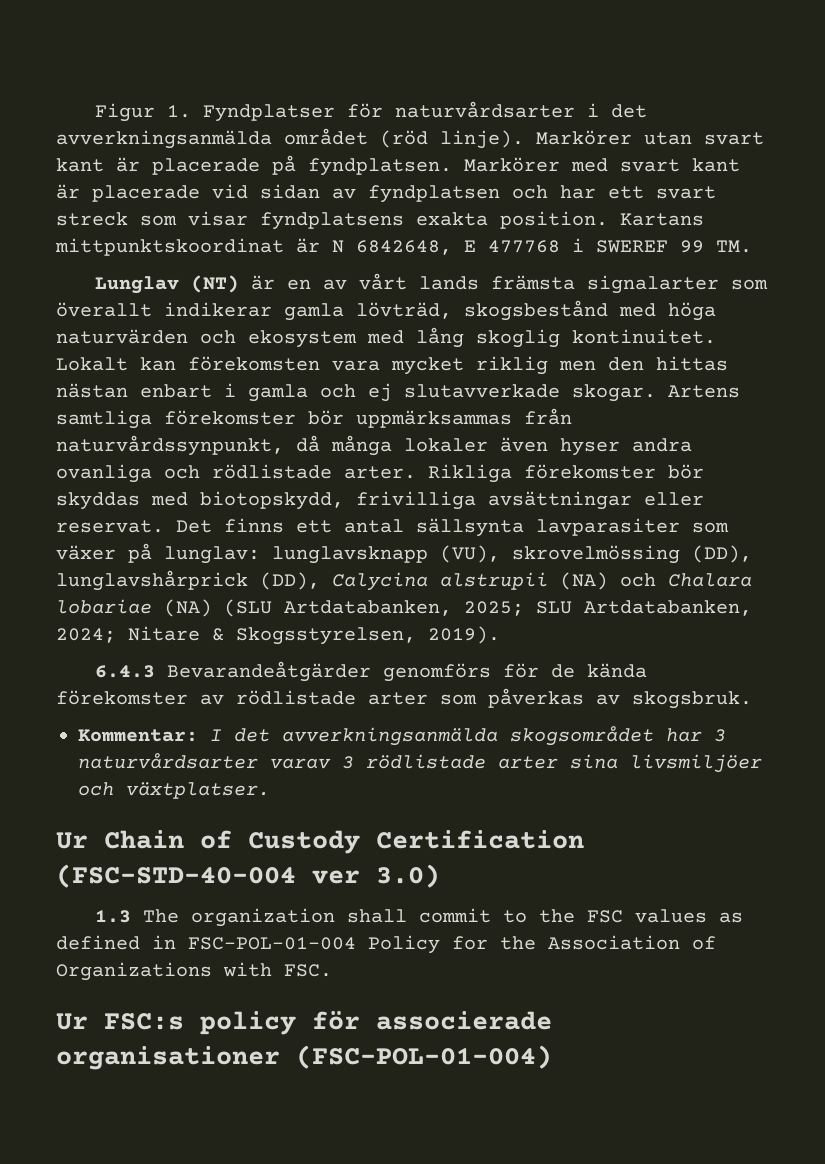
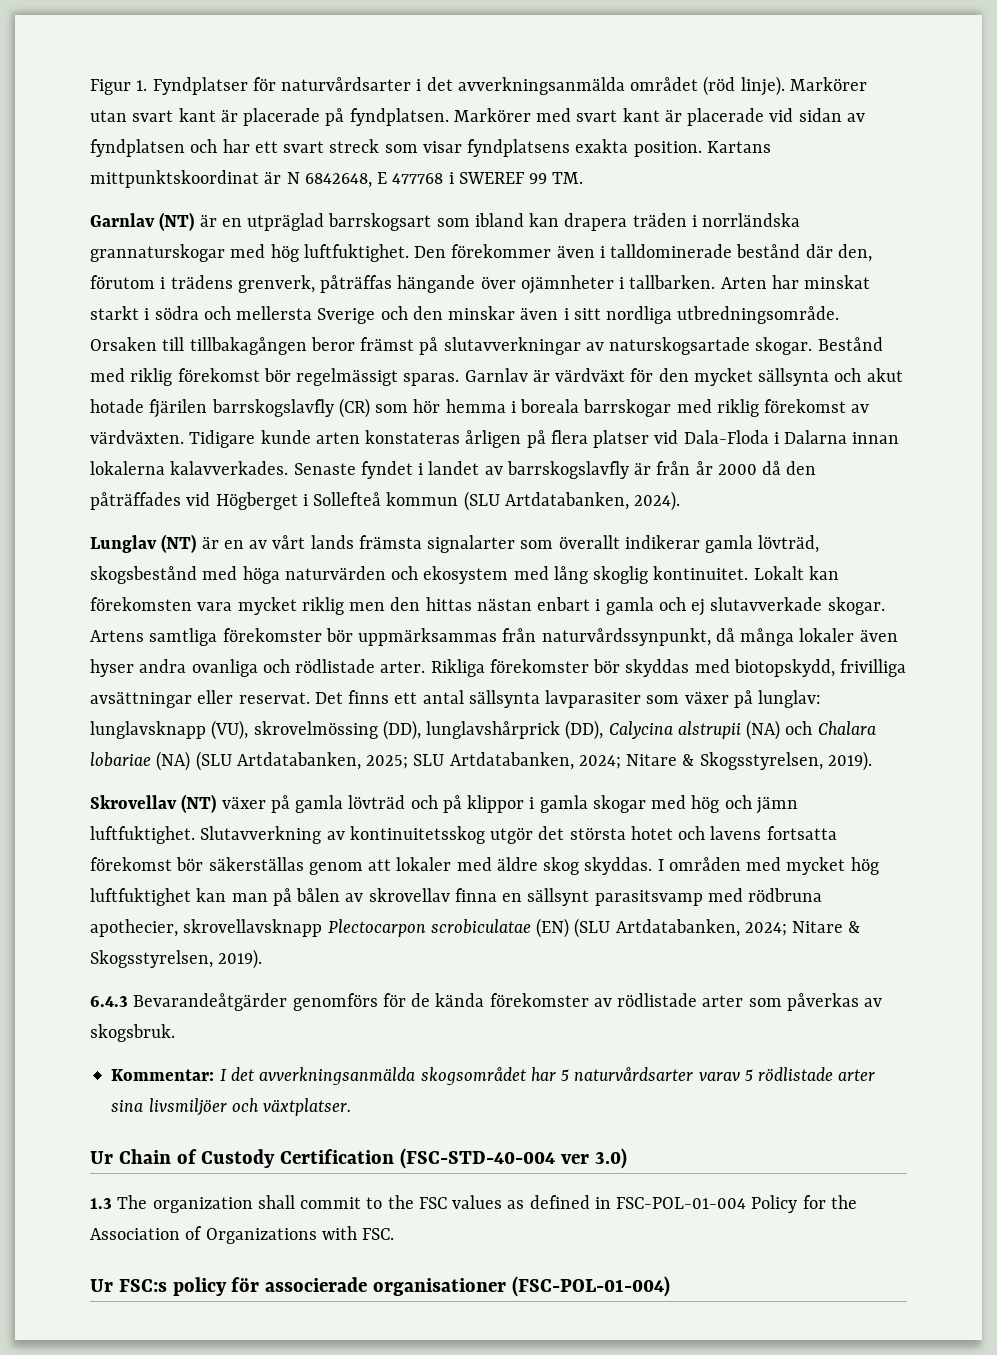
+ Garnlav (NT) är en utpräglad barrskogsart som ibland kan drapera träden i norrländska grannaturskogar med hög luftfuktighet. Den förekommer även i talldominerade bestånd där den, förutom i trädens grenverk, påträffas hängande över ojämnheter i tallbarken. Arten har minskat starkt i södra och mellersta Sverige och den minskar även i sitt nordliga utbredningsområde. Orsaken till tillbakagången beror främst på slutavverkningar av naturskogsartade skogar. Bestånd med riklig förekomst bör regelmässigt sparas. Garnlav är värdväxt för den mycket sällsynta och akut hotade fjärilen barrskogslavfly (CR) som hör hemma i boreala barrskogar med riklig förekomst av värdväxten. Tidigare kunde arten konstateras årligen på flera platser vid Dala-Floda i Dalarna innan lokalerna kalavverkades. Senaste fyndet i landet av barrskogslavfly är från år 2000 då den påträffades vid Högberget i Sollefteå kommun (SLU Artdatabanken, 2024).
+ Skrovellav (NT) växer på gamla lövträd och på klippor i gamla skogar med hög och jämn luftfuktighet. Slutavverkning av kontinuitetsskog utgör det största hotet och lavens fortsatta förekomst bör säkerställas genom att lokaler med äldre skog skyddas. I områden med mycket hög luftfuktighet kan man på bålen av skrovellav finna en sällsynt parasitsvamp med rödbruna apothecier, skrovellavsknapp Plectocarpon scrobiculatae (EN) (SLU Artdatabanken, 2024; Nitare & Skogsstyrelsen, 2019).
- Kommentar: I det avverkningsanmälda skogsområdet har 3 naturvårdsarter varav 3 rödlistade arter sina livsmiljöer och växtplatser.
+ Kommentar: I det avverkningsanmälda skogsområdet har 5 naturvårdsarter varav 5 rödlistade arter sina livsmiljöer och växtplatser.

